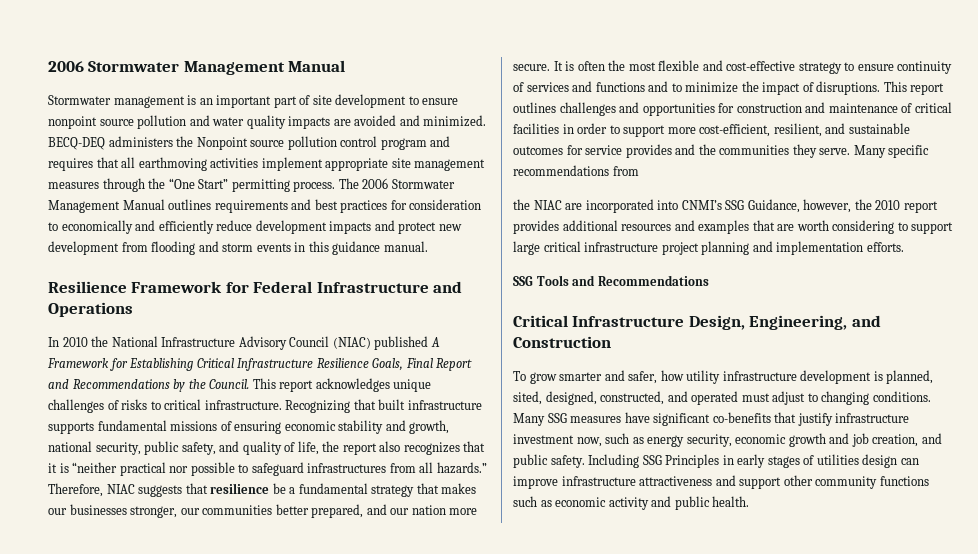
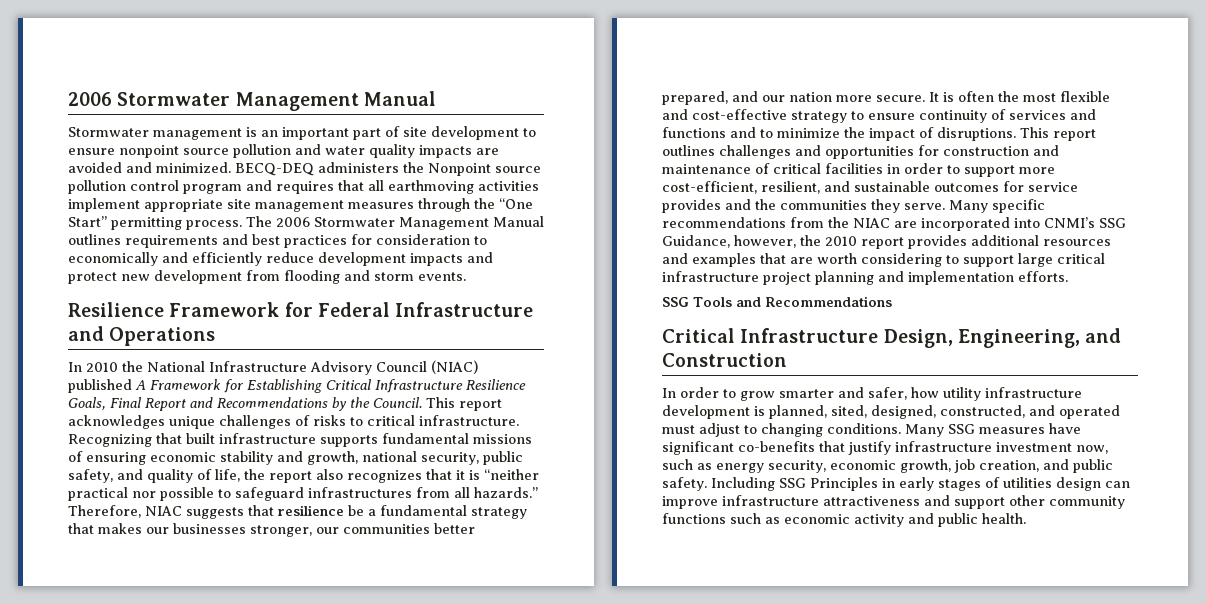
- The 2006 Stormwater Management Manual outlines requirements and best practices for consideration to economically and efficiently reduce development impacts and protect new development from flooding and storm events in this guidance manual.
+ The 2006 Stormwater Management Manual outlines requirements and best practices for consideration to economically and efficiently reduce development impacts and protect new development from flooding and storm events.
- Many specific recommendations from
- the NIAC are incorporated into CNMI’s SSG Guidance, however, the 2010 report provides additional resources and examples that are worth considering to support large critical infrastructure project planning and implementation efforts.
+ Many specific recommendations from the NIAC are incorporated into CNMI’s SSG Guidance, however, the 2010 report provides additional resources and examples that are worth considering to support large critical infrastructure project planning and implementation efforts.
- To grow smarter and safer, how utility infrastructure development is planned, sited, designed, constructed, and operated must adjust to changing conditions.
+ In order to grow smarter and safer, how utility infrastructure development is planned, sited, designed, constructed, and operated must adjust to changing conditions.
- Many SSG measures have significant co-benefits that justify infrastructure investment now, such as energy security, economic growth and job creation, and public safety.
+ Many SSG measures have significant co-benefits that justify infrastructure investment now, such as energy security, economic growth, job creation, and public safety.

